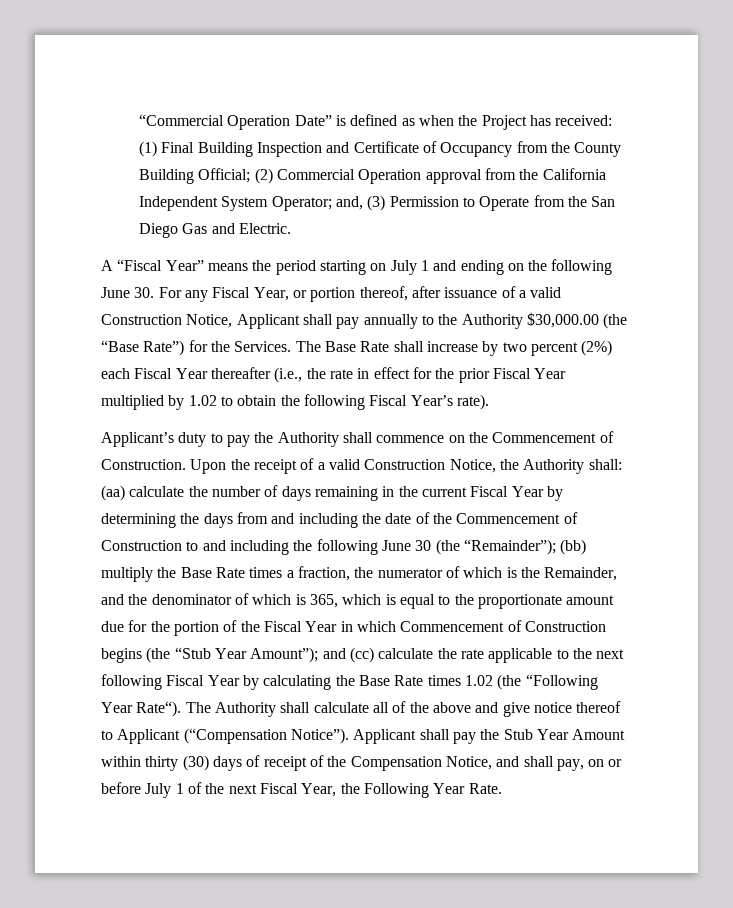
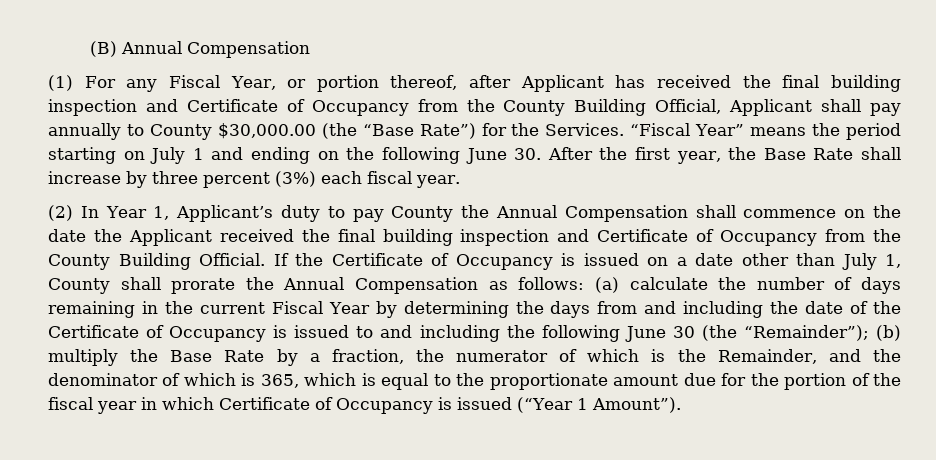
- “Commercial Operation Date” is defined as when the Project has received: (1) Final Building Inspection and Certificate of Occupancy from the County Building Official; (2) Commercial Operation approval from the California Independent System Operator; and, (3) Permission to Operate from the San Diego Gas and Electric.
- A “Fiscal Year” means the period starting on July 1 and ending on the following June 30. For any Fiscal Year, or portion thereof, after issuance of a valid Construction Notice, Applicant shall pay annually to the Authority $30,000.00 (the “Base Rate”) for the Services. The Base Rate shall increase by two percent (2%) each Fiscal Year thereafter (i.e., the rate in effect for the prior Fiscal Year multiplied by 1.02 to obtain the following Fiscal Year’s rate).
- Applicant’s duty to pay the Authority shall commence on the Commencement of Construction. Upon the receipt of a valid Construction Notice, the Authority shall: (aa) calculate the number of days remaining in the current Fiscal Year by determining the days from and including the date of the Commencement of Construction to and including the following June 30 (the “Remainder”);
+ (B) Annual Compensation
+ (1) For any Fiscal Year, or portion thereof, after Applicant has received the final building inspection and Certificate of Occupancy from the County Building Official, Applicant shall pay annually to County $30,000.00 (the “Base Rate”) for the Services. “Fiscal Year” means the period starting on July 1 and ending on the following June 30. After the first year, the Base Rate shall increase by three percent (3%) each fiscal year.
+ (2) In Year 1, Applicant’s duty to pay County the Annual Compensation shall commence on the date the Applicant received the final building inspection and Certificate of Occupancy from the County Building Official. If the Certificate of Occupancy is issued on a date other than July 1, County shall prorate the Annual Compensation as follows: (a) calculate the number of days remaining in the current Fiscal Year by determining the days from and including the date of the Certificate of Occupancy is issued to and including the following June 30 (the “Remainder”);
- (bb) multiply the Base Rate times a fraction, the numerator of which is the Remainder, and the denominator of which is 365, which is equal to the proportionate amount due for the portion of the Fiscal Year in which Commencement of Construction begins (the “Stub Year Amount”); and (cc) calculate the rate applicable to the next following Fiscal Year by calculating the Base Rate times 1.02 (the “Following Year Rate“). The Authority shall calculate all of the above and give notice thereof to Applicant (“Compensation Notice”). Applicant shall pay the Stub Year Amount within thirty (30) days of receipt of the Compensation Notice, and shall pay, on or before July 1 of the next Fiscal Year, the Following Year Rate.
+ (b) multiply the Base Rate by a fraction, the numerator of which is the Remainder, and the denominator of which is 365, which is equal to the proportionate amount due for the portion of the fiscal year in which Certificate of Occupancy is issued (“Year 1 Amount”).

